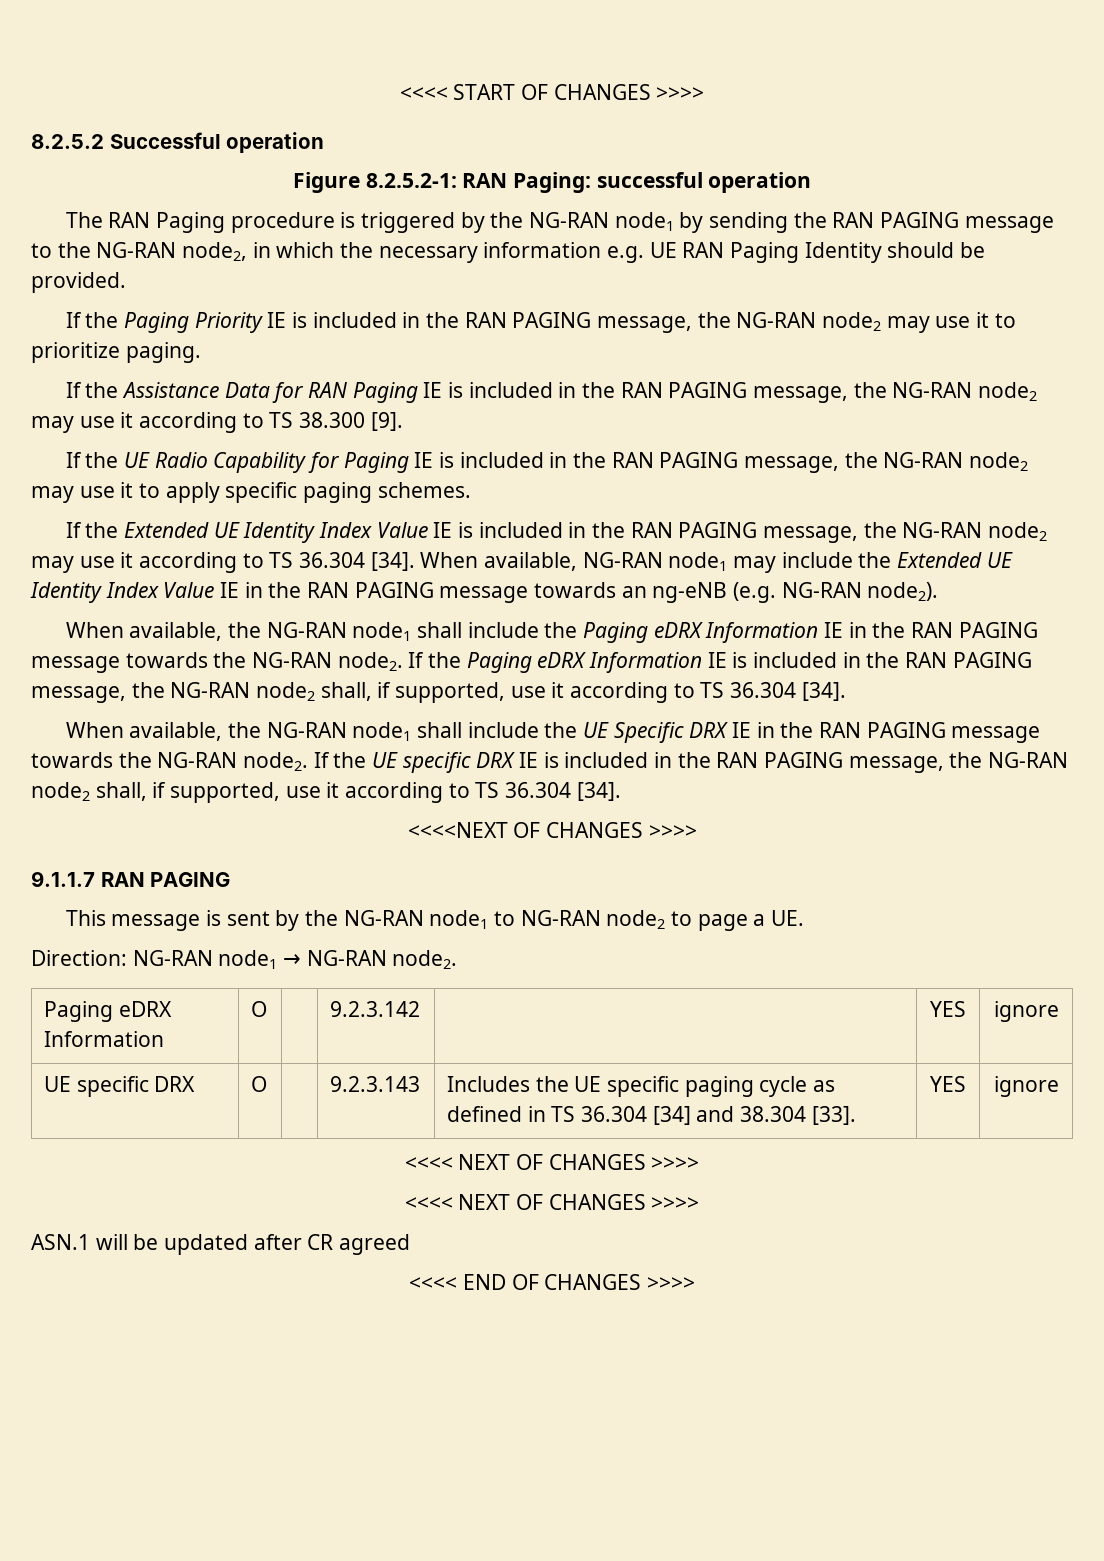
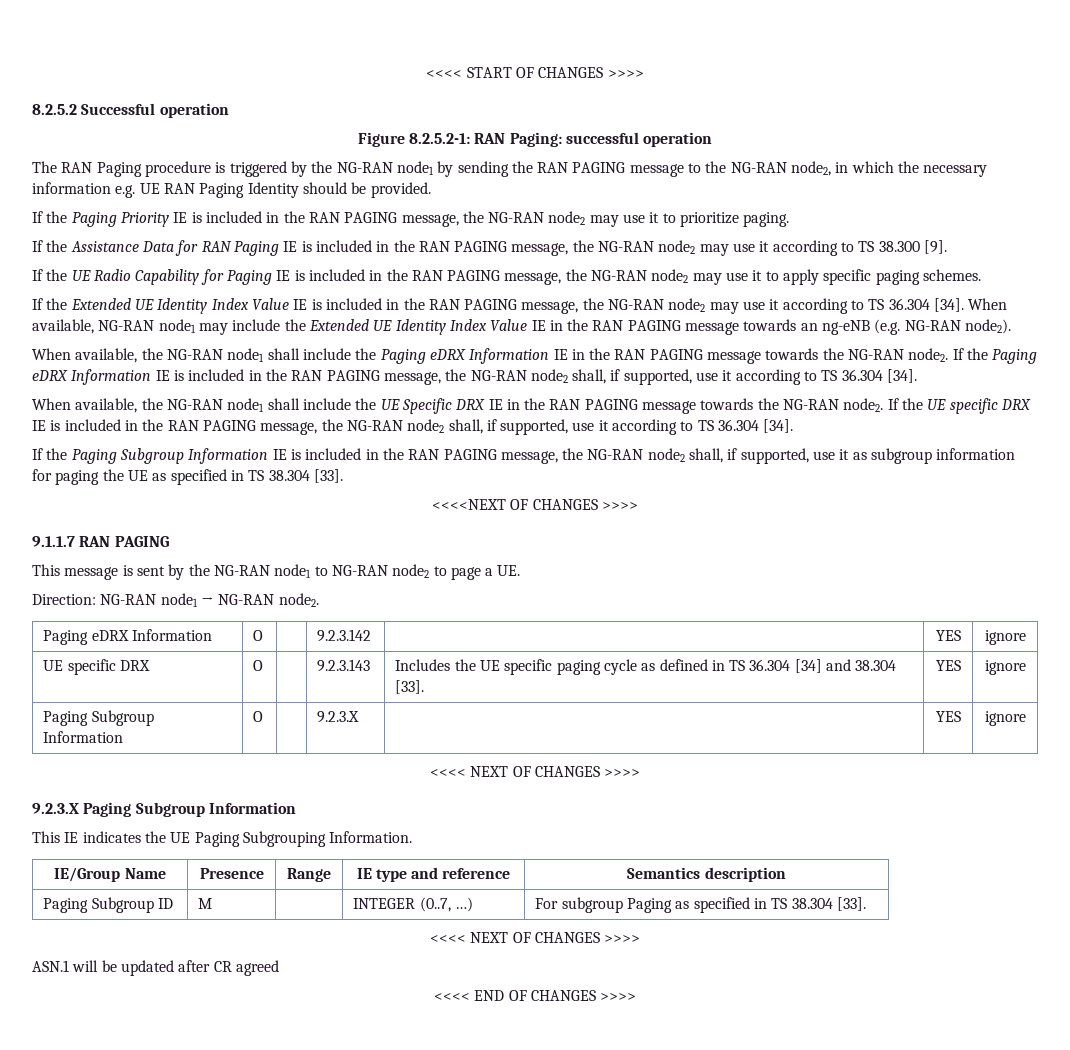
+ If the Paging Subgroup Information IE is included in the RAN PAGING message, the NG-RAN node2 shall, if supported, use it as subgroup information for paging the UE as specified in TS 38.304 [33].
  UE specific DRX | O | | 9.2.3.143 | Includes the UE specific paging cycle as defined in TS 36.304 [34] and 38.304 [33]. | YES | ignore
+ Paging Subgroup Information | O | | 9.2.3.X | | YES | ignore
  <<<< NEXT OF CHANGES >>>>
+ 9.2.3.X Paging Subgroup Information
+ This IE indicates the UE Paging Subgrouping Information.
+ IE/Group Name | Presence | Range | IE type and reference | Semantics description
+ Paging Subgroup ID | M | | INTEGER (0..7, …) | For subgroup Paging as specified in TS 38.304 [33].

